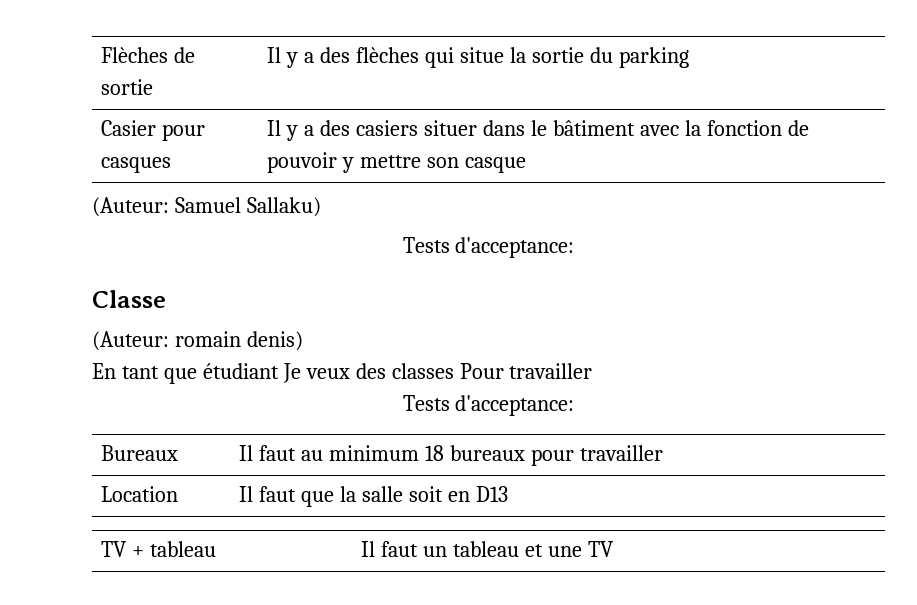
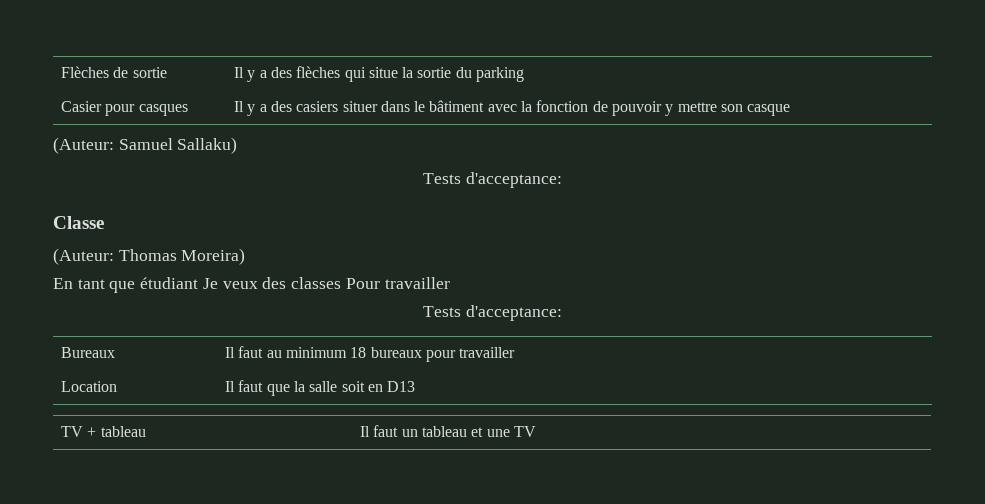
- (Auteur: romain denis)
+ (Auteur: Thomas Moreira)

